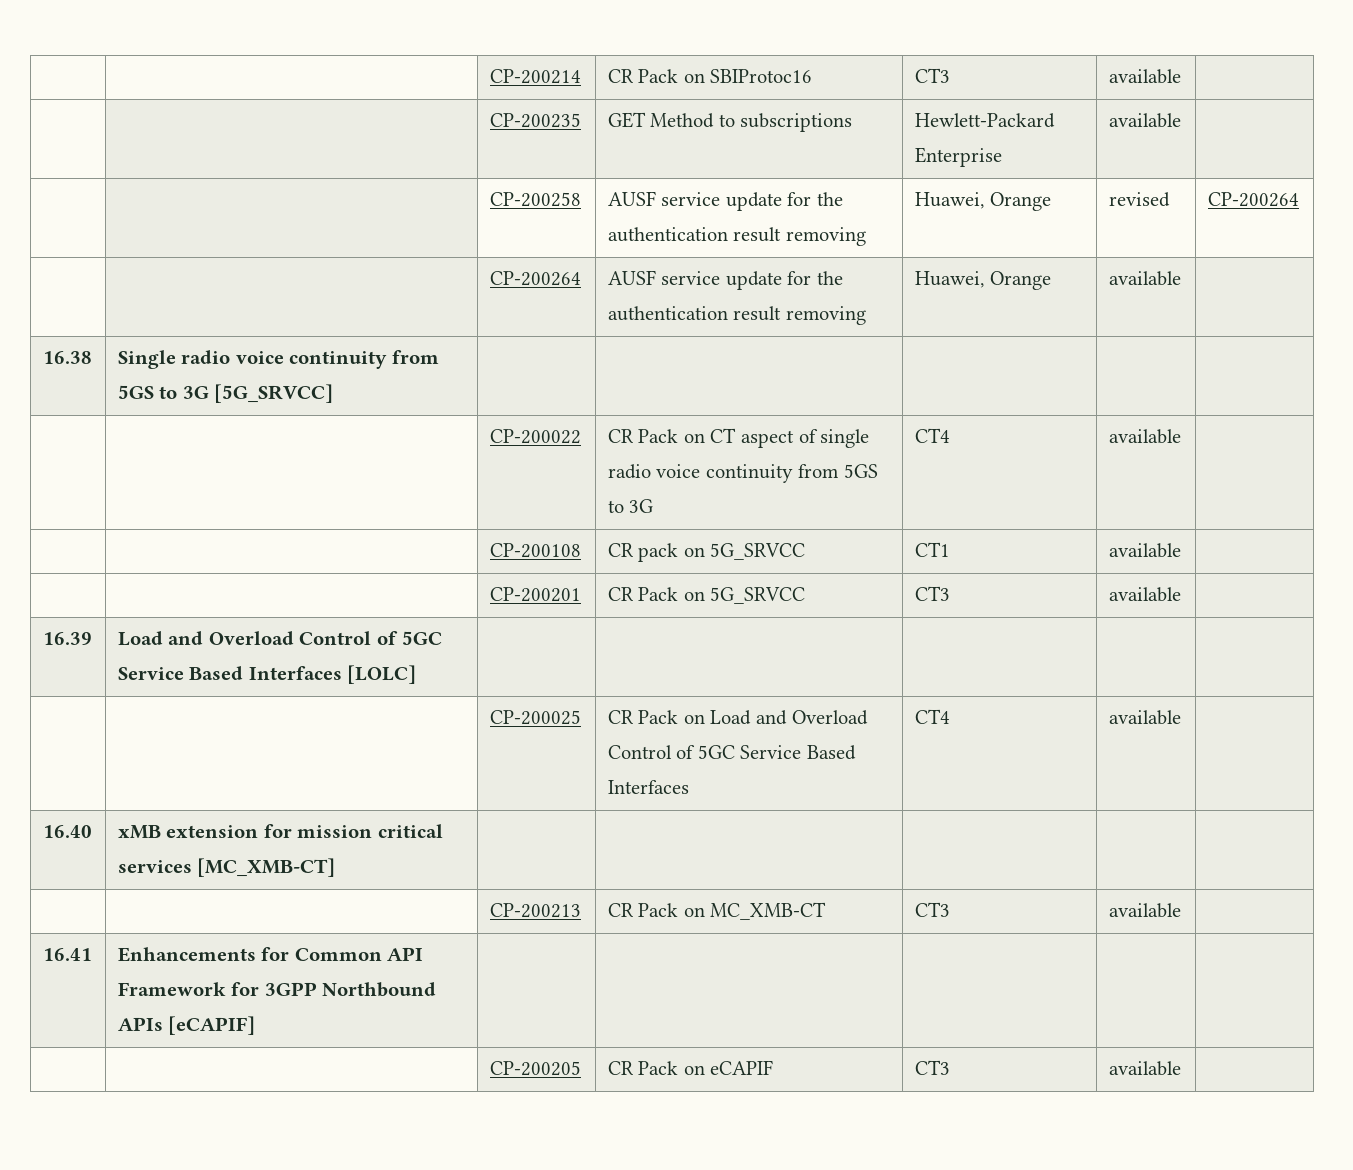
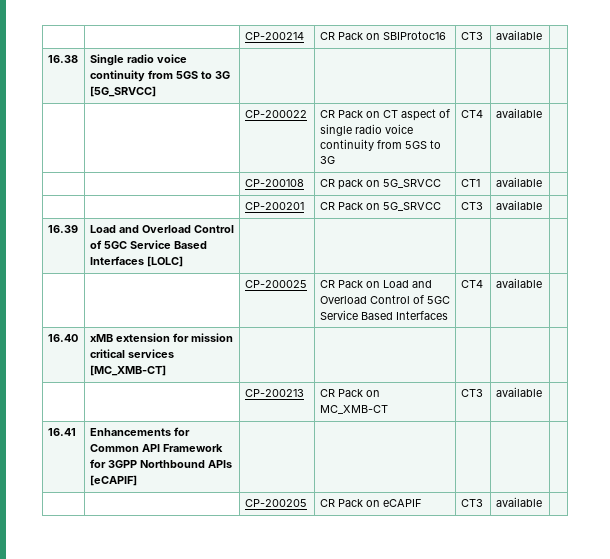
- | | CP-200235 | GET Method to subscriptions | Hewlett-Packard Enterprise | available |
- | | CP-200258 | AUSF service update for the authentication result removing | Huawei, Orange | revised | CP-200264
- | | CP-200264 | AUSF service update for the authentication result removing | Huawei, Orange | available |

